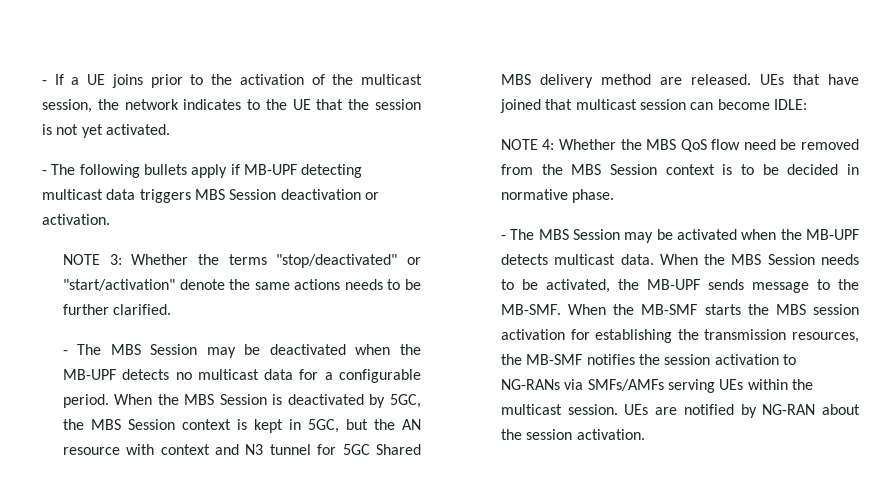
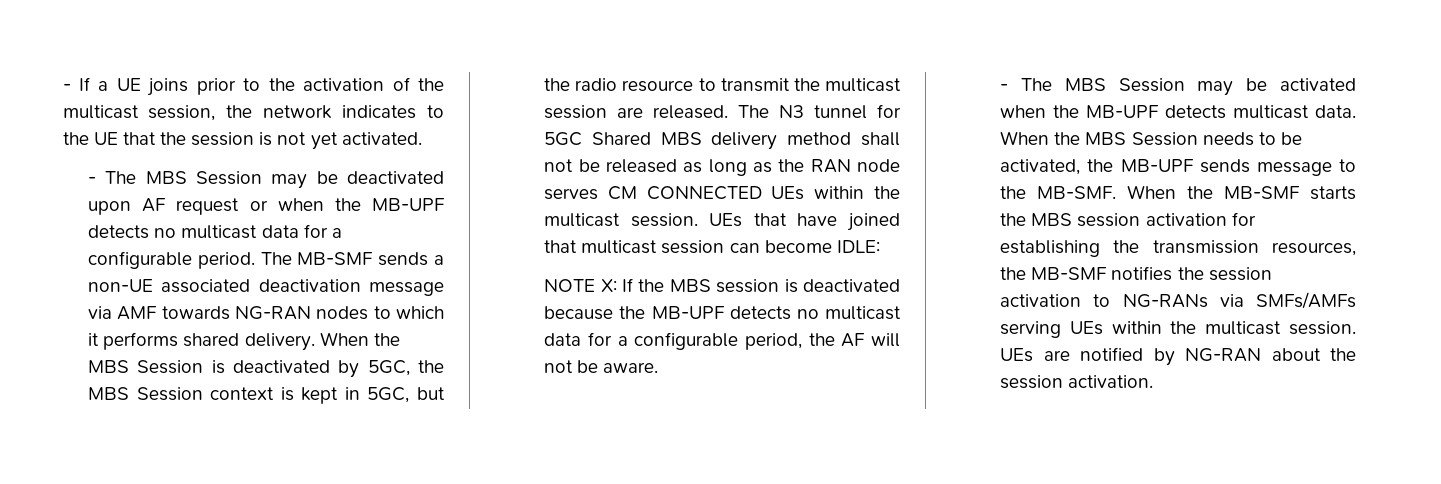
- - The following bullets apply if MB-UPF detecting multicast data triggers MBS Session deactivation or activation.
- NOTE 3: Whether the terms "stop/deactivated" or "start/activation" denote the same actions needs to be further clarified.
- - The MBS Session may be deactivated when the MB-UPF detects no multicast data for a configurable period.
+ - The MBS Session may be deactivated upon AF request or when the MB-UPF detects no multicast data for a configurable period.
+ The MB-SMF sends a non-UE associated deactivation message via AMF towards NG-RAN nodes to which it performs shared delivery.
- When the MBS Session is deactivated by 5GC, the MBS Session context is kept in 5GC, but the AN resource with context and N3 tunnel for 5GC Shared MBS delivery method are released.
+ When the MBS Session is deactivated by 5GC, the MBS Session context is kept in 5GC, but the radio resource to transmit the multicast session are released. The N3 tunnel for 5GC Shared MBS delivery method shall not be released as long as the RAN node serves CM CONNECTED UEs within the multicast session.
- NOTE 4: Whether the MBS QoS flow need be removed from the MBS Session context is to be decided in normative phase.
+ NOTE X: If the MBS session is deactivated because the MB-UPF detects no multicast data for a configurable period, the AF will not be aware.

